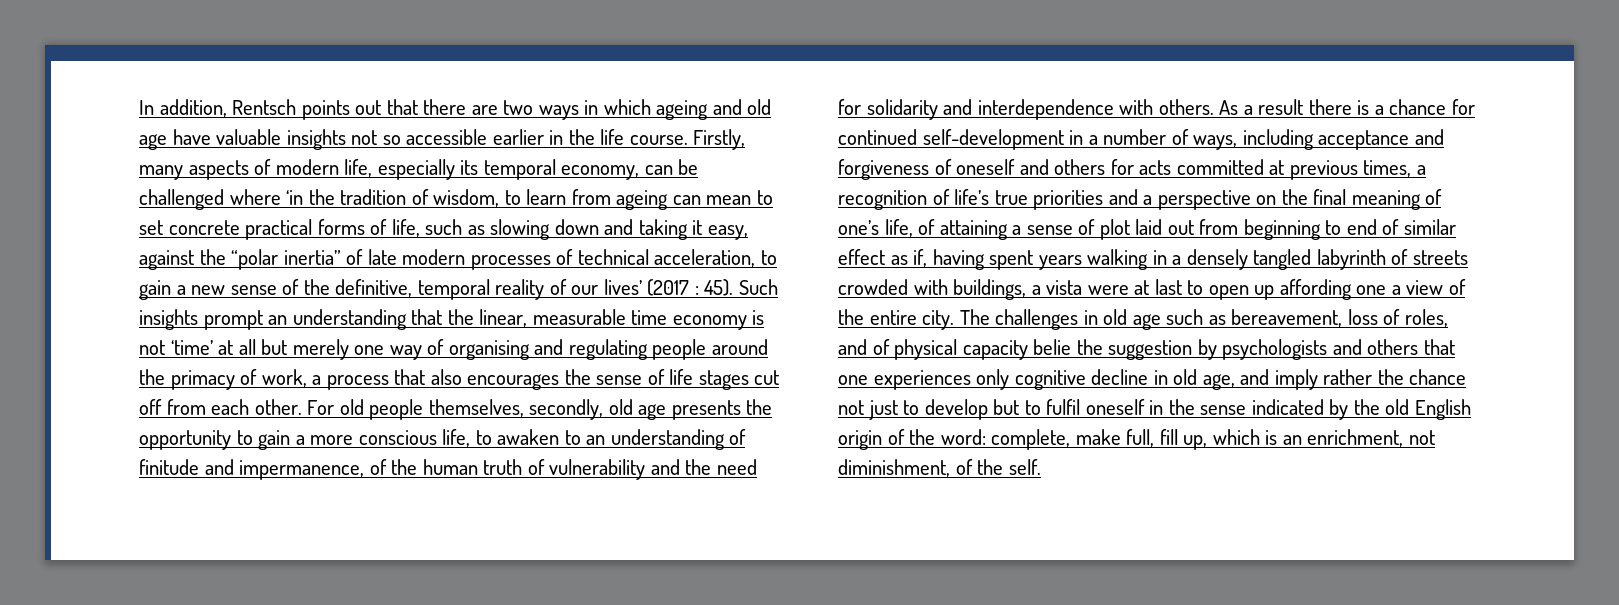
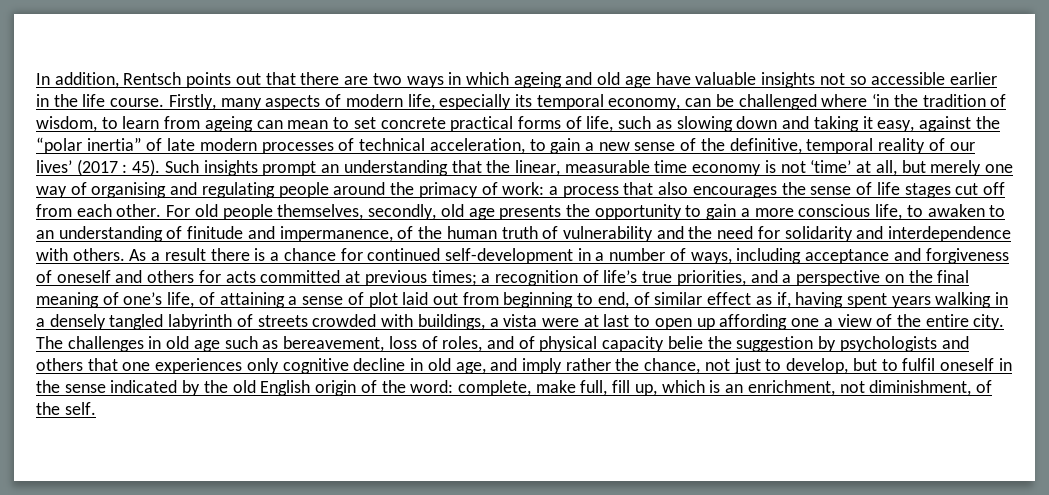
- Such insights prompt an understanding that the linear, measurable time economy is not ‘time’ at all but merely one way of organising and regulating people around the primacy of work, a process that also encourages the sense of life stages cut off from each other.
+ Such insights prompt an understanding that the linear, measurable time economy is not ‘time’ at all, but merely one way of organising and regulating people around the primacy of work: a process that also encourages the sense of life stages cut off from each other.
- As a result there is a chance for continued self-development in a number of ways, including acceptance and forgiveness of oneself and others for acts committed at previous times, a recognition of life’s true priorities and a perspective on the final meaning of one’s life, of attaining a sense of plot laid out from beginning to end of similar effect as if, having spent years walking in a densely tangled labyrinth of streets crowded with buildings, a vista were at last to open up affording one a view of the entire city.
+ As a result there is a chance for continued self-development in a number of ways, including acceptance and forgiveness of oneself and others for acts committed at previous times; a recognition of life’s true priorities, and a perspective on the final meaning of one’s life, of attaining a sense of plot laid out from beginning to end, of similar effect as if, having spent years walking in a densely tangled labyrinth of streets crowded with buildings, a vista were at last to open up affording one a view of the entire city.
- The challenges in old age such as bereavement, loss of roles, and of physical capacity belie the suggestion by psychologists and others that one experiences only cognitive decline in old age, and imply rather the chance not just to develop but to fulfil oneself in the sense indicated by the old English origin of the word:
+ The challenges in old age such as bereavement, loss of roles, and of physical capacity belie the suggestion by psychologists and others that one experiences only cognitive decline in old age, and imply rather the chance, not just to develop, but to fulfil oneself in the sense indicated by the old English origin of the word:

